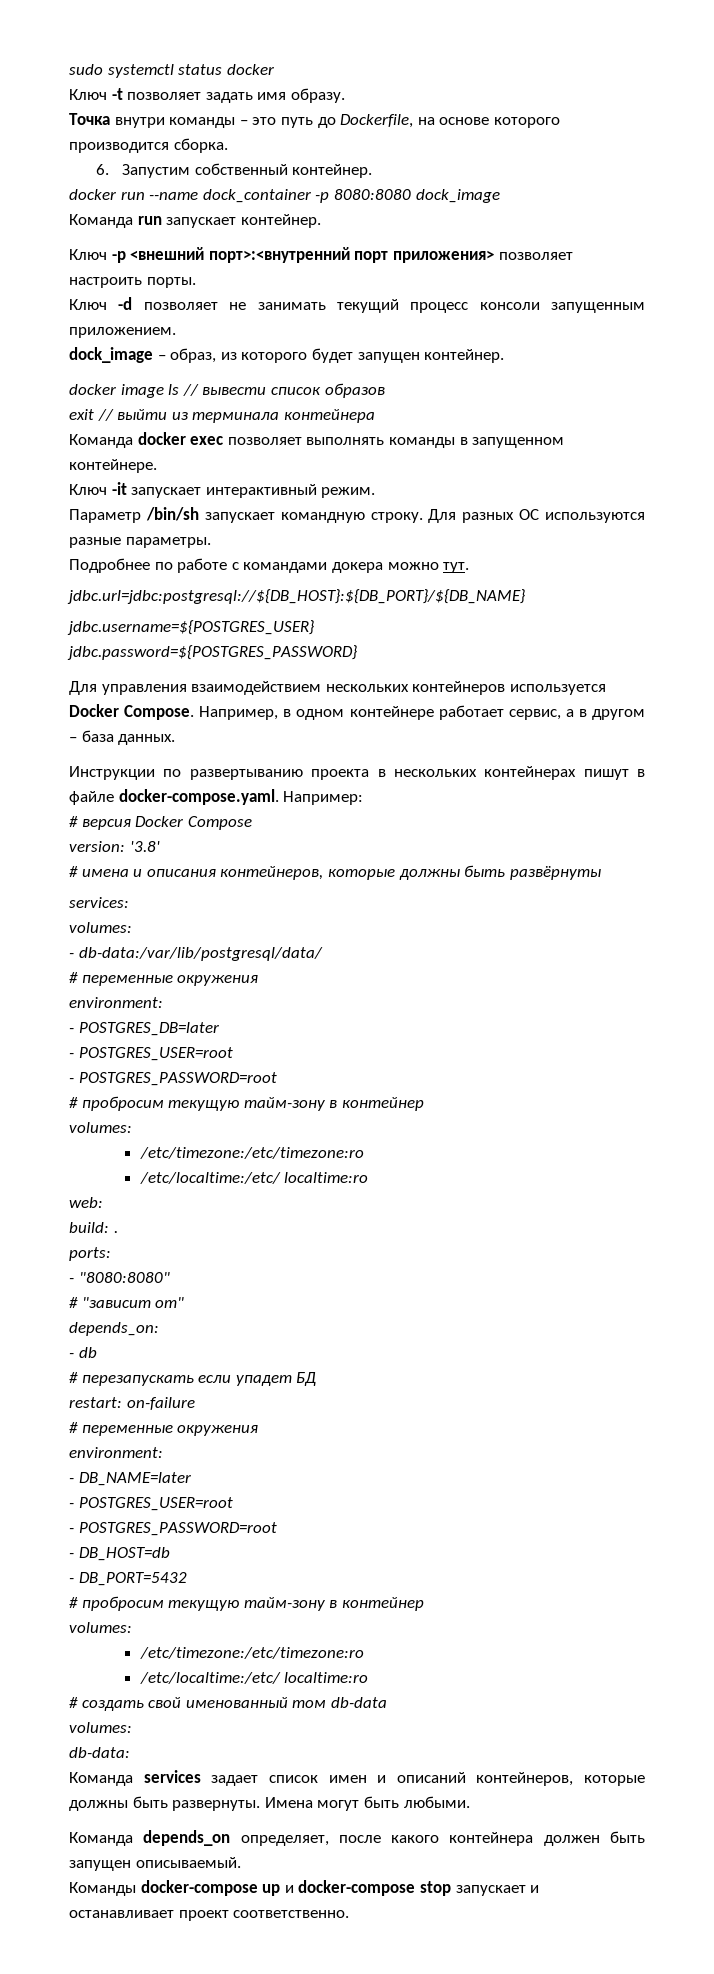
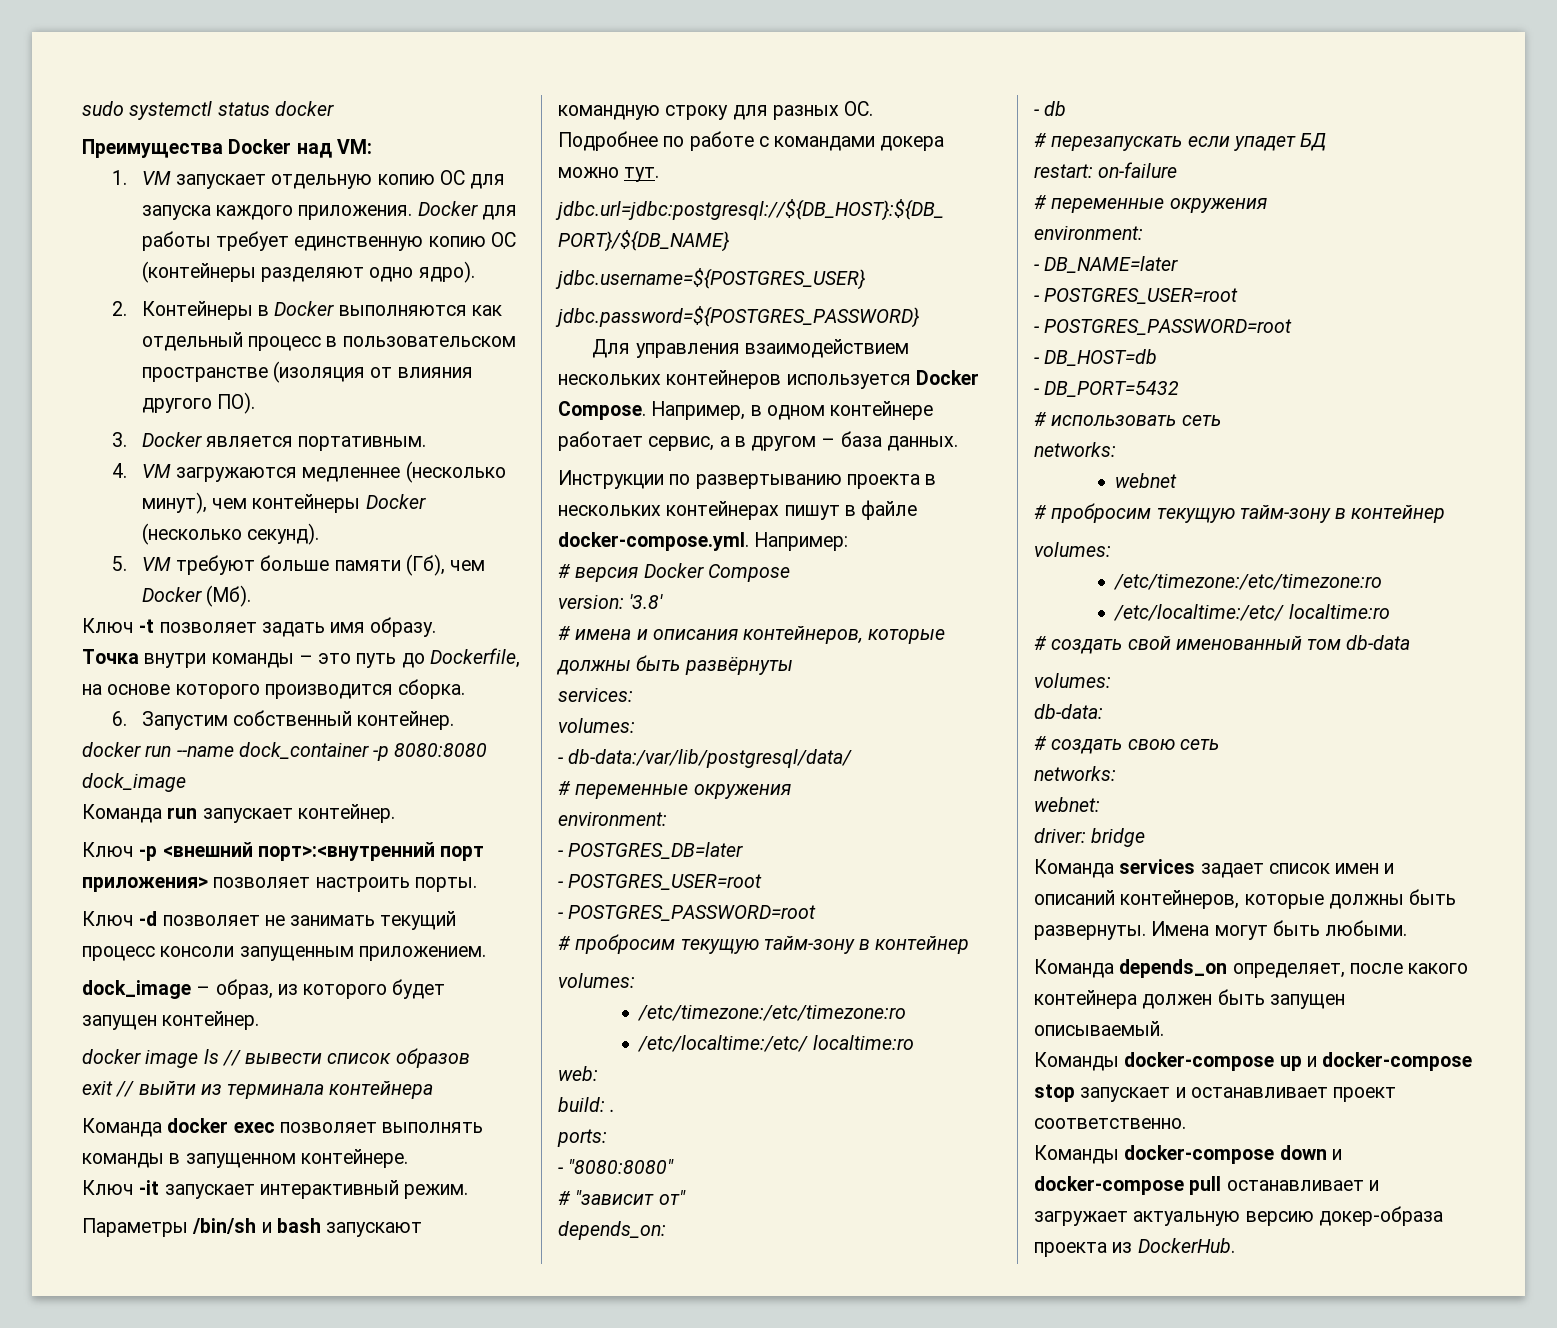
+ Преимущества Docker над VM:
+ 1. VM запускает отдельную копию ОС для запуска каждого приложения. Docker для работы требует единственную копию ОС (контейнеры разделяют одно ядро).
+ 2. Контейнеры в Docker выполняются как отдельный процесс в пользовательском пространстве (изоляция от влияния другого ПО).
+ 3. Docker является портативным.
+ 4. VM загружаются медленнее (несколько минут), чем контейнеры Docker (несколько секунд).
+ 5. VM требуют больше памяти (Гб), чем Docker (Мб).
- Параметр /bin/sh запускает командную строку. Для разных ОС используются разные параметры.
+ Параметры /bin/sh и bash запускают командную строку для разных ОС.
- Инструкции по развертыванию проекта в нескольких контейнерах пишут в файле docker-compose.yaml. Например:
+ Инструкции по развертыванию проекта в нескольких контейнерах пишут в файле docker-compose.yml. Например:
+ # использовать сеть
+ networks:
+ webnet
+ # создать свою сеть
+ networks:
+ webnet:
+ driver: bridge
+ Команды docker-compose down и docker-compose pull останавливает и загружает актуальную версию докер-образа проекта из DockerHub.

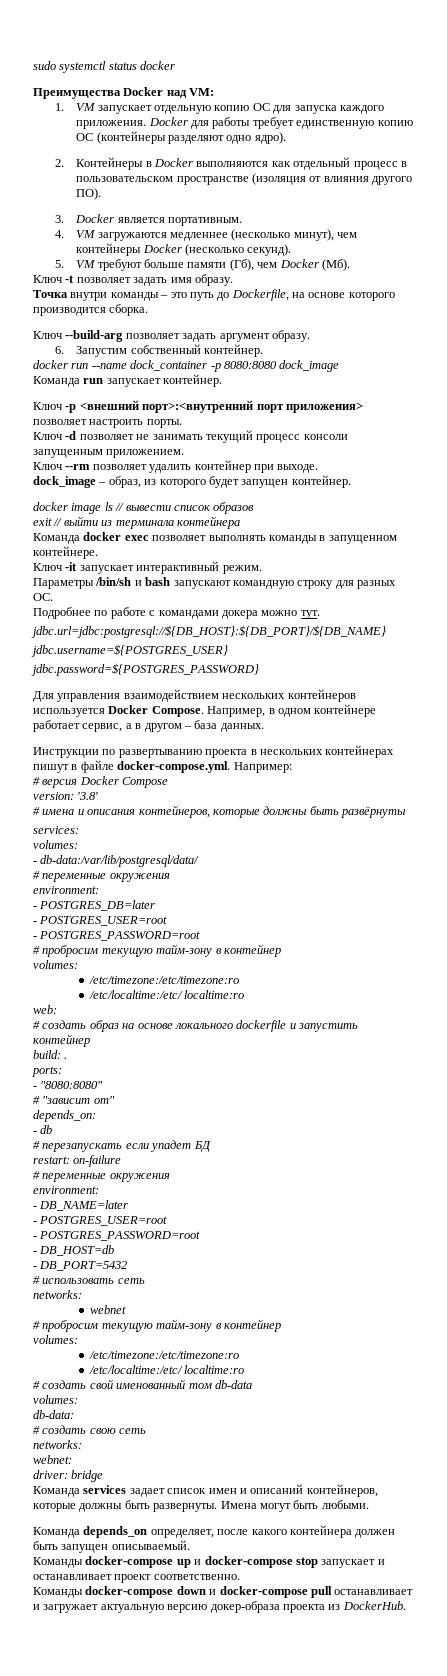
+ Ключ --build-arg позволяет задать аргумент образу.
+ Ключ --rm позволяет удалить контейнер при выходе.
+ # создать образ на основе локального dockerfile и запустить контейнер

